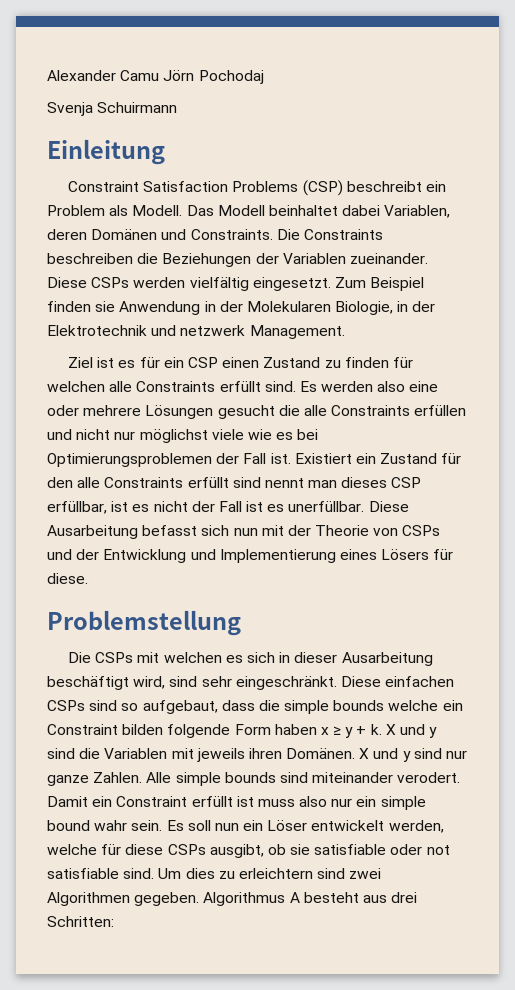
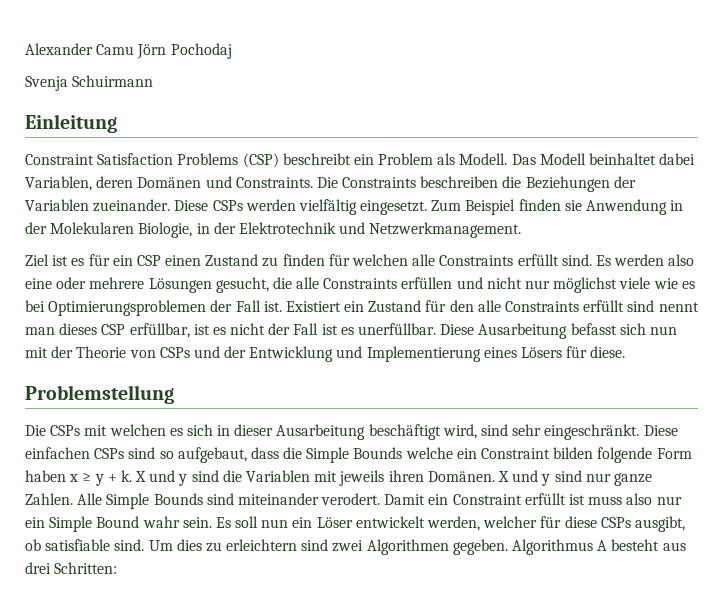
- Zum Beispiel finden sie Anwendung in der Molekularen Biologie, in der Elektrotechnik und netzwerk Management.
+ Zum Beispiel finden sie Anwendung in der Molekularen Biologie, in der Elektrotechnik und Netzwerkmanagement.
- Es werden also eine oder mehrere Lösungen gesucht die alle Constraints erfüllen und nicht nur möglichst viele wie es bei Optimierungsproblemen der Fall ist.
+ Es werden also eine oder mehrere Lösungen gesucht, die alle Constraints erfüllen und nicht nur möglichst viele wie es bei Optimierungsproblemen der Fall ist.
- Diese einfachen CSPs sind so aufgebaut, dass die simple bounds welche ein Constraint bilden folgende Form haben x ≥ y + k.
+ Diese einfachen CSPs sind so aufgebaut, dass die Simple Bounds welche ein Constraint bilden folgende Form haben x ≥ y + k.
- Alle simple bounds sind miteinander verodert.
+ Alle Simple Bounds sind miteinander verodert.
- Damit ein Constraint erfüllt ist muss also nur ein simple bound wahr sein.
+ Damit ein Constraint erfüllt ist muss also nur ein Simple Bound wahr sein.
- Es soll nun ein Löser entwickelt werden, welche für diese CSPs ausgibt, ob sie satisfiable oder not satisfiable sind.
+ Es soll nun ein Löser entwickelt werden, welcher für diese CSPs ausgibt, ob satisfiable sind.

